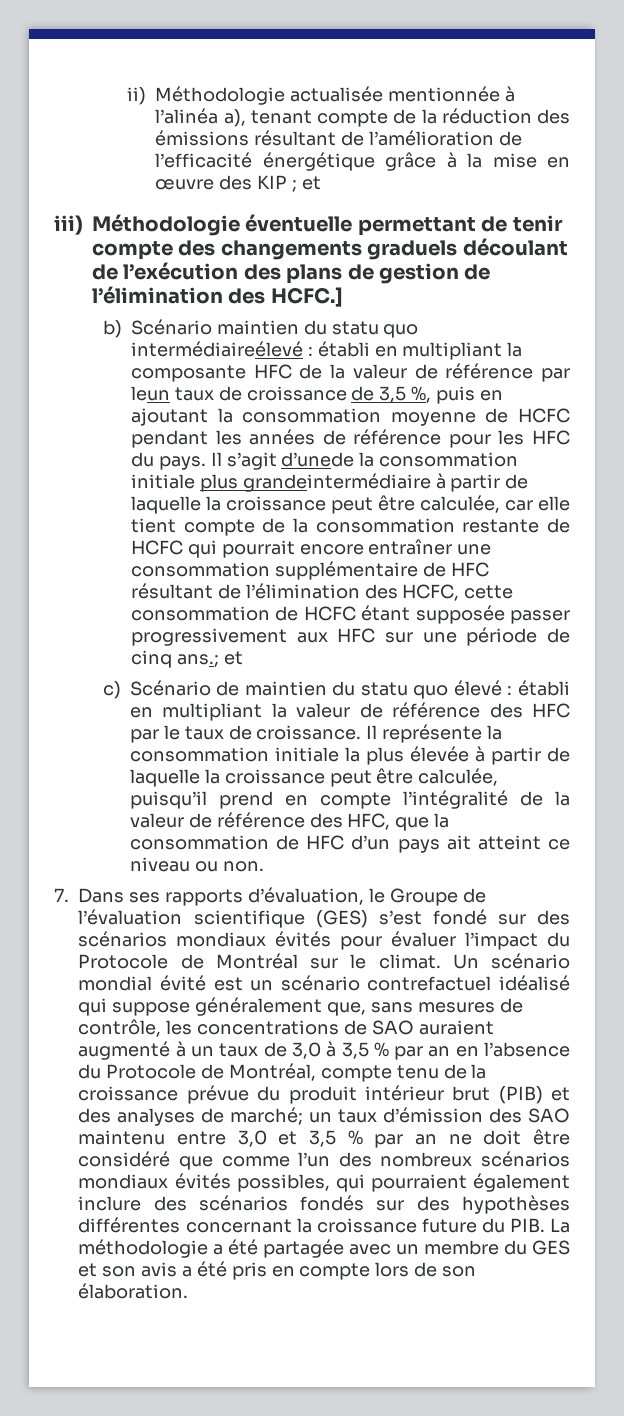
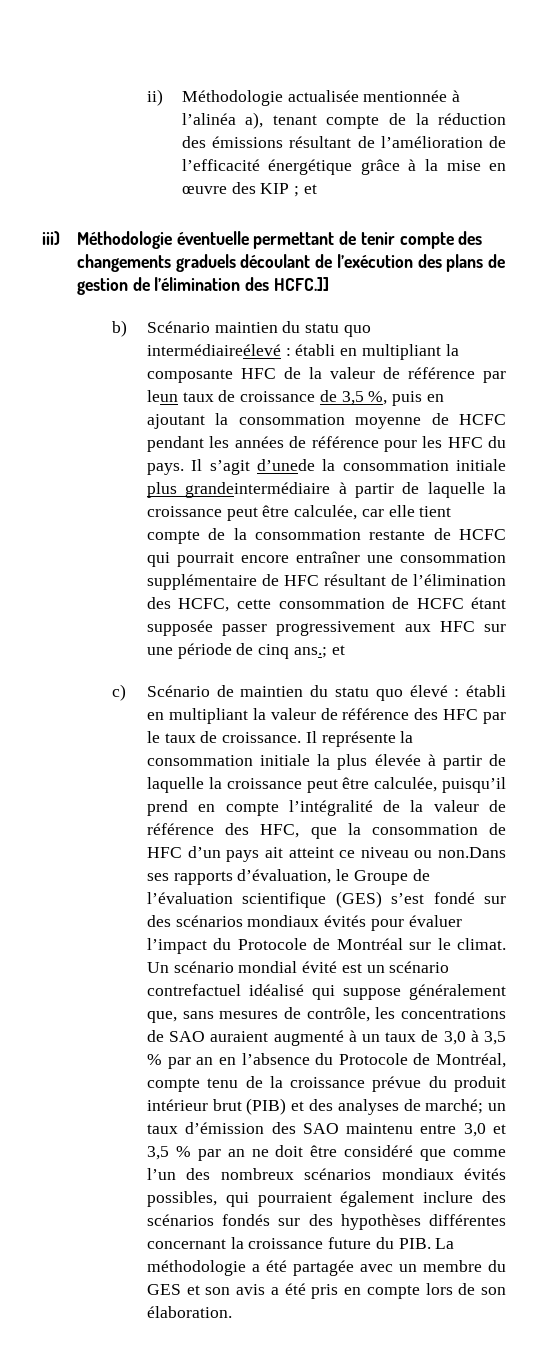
- iii) Méthodologie éventuelle permettant de tenir compte des changements graduels découlant de l’exécution des plans de gestion de l’élimination des HCFC.]
+ iii) Méthodologie éventuelle permettant de tenir compte des changements graduels découlant de l’exécution des plans de gestion de l’élimination des HCFC.]]
- Il représente la consommation initiale la plus élevée à partir de laquelle la croissance peut être calculée, puisqu’il prend en compte l’intégralité de la valeur de référence des HFC, que la consommation de HFC d’un pays ait atteint ce niveau ou non.
- 7. Dans ses rapports d’évaluation, le Groupe de l’évaluation scientifique (GES) s’est fondé sur des scénarios mondiaux évités pour évaluer l’impact du Protocole de Montréal sur le climat.
+ Il représente la consommation initiale la plus élevée à partir de laquelle la croissance peut être calculée, puisqu’il prend en compte l’intégralité de la valeur de référence des HFC, que la consommation de HFC d’un pays ait atteint ce niveau ou non.Dans ses rapports d’évaluation, le Groupe de l’évaluation scientifique (GES) s’est fondé sur des scénarios mondiaux évités pour évaluer l’impact du Protocole de Montréal sur le climat.

